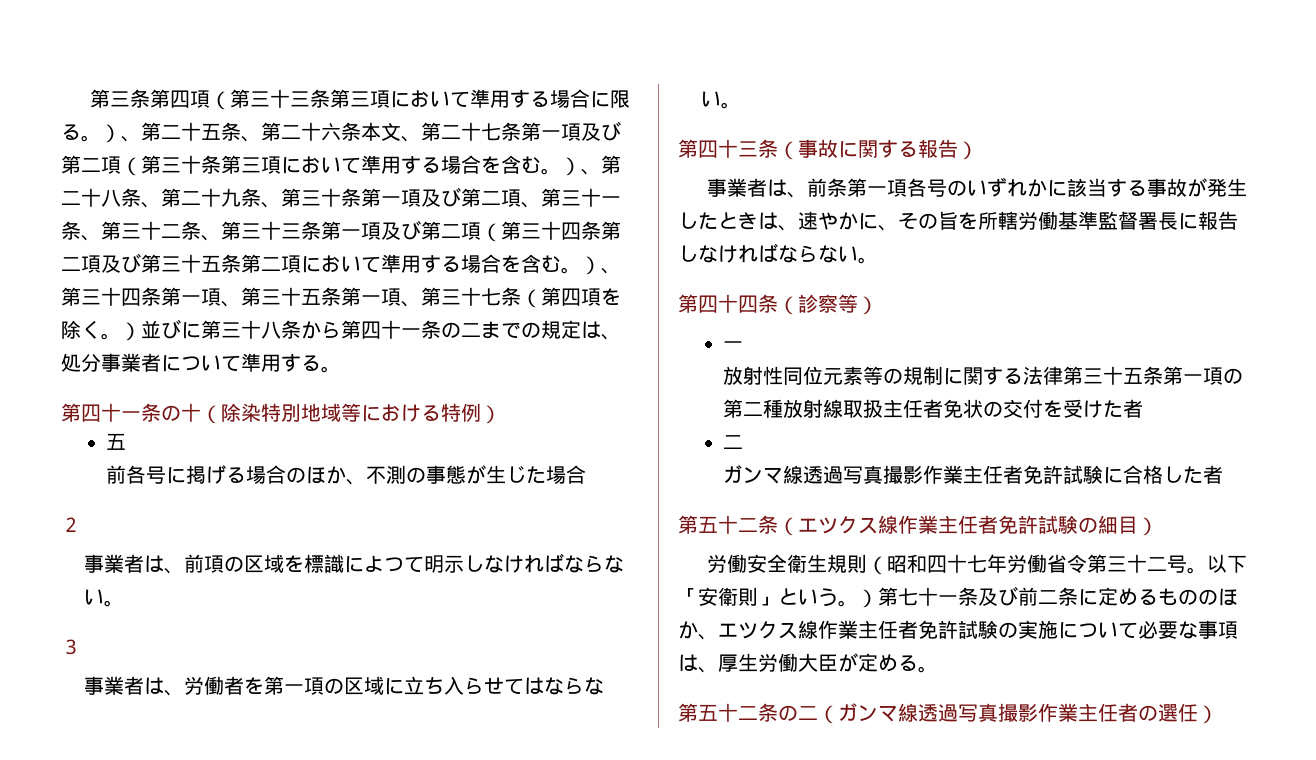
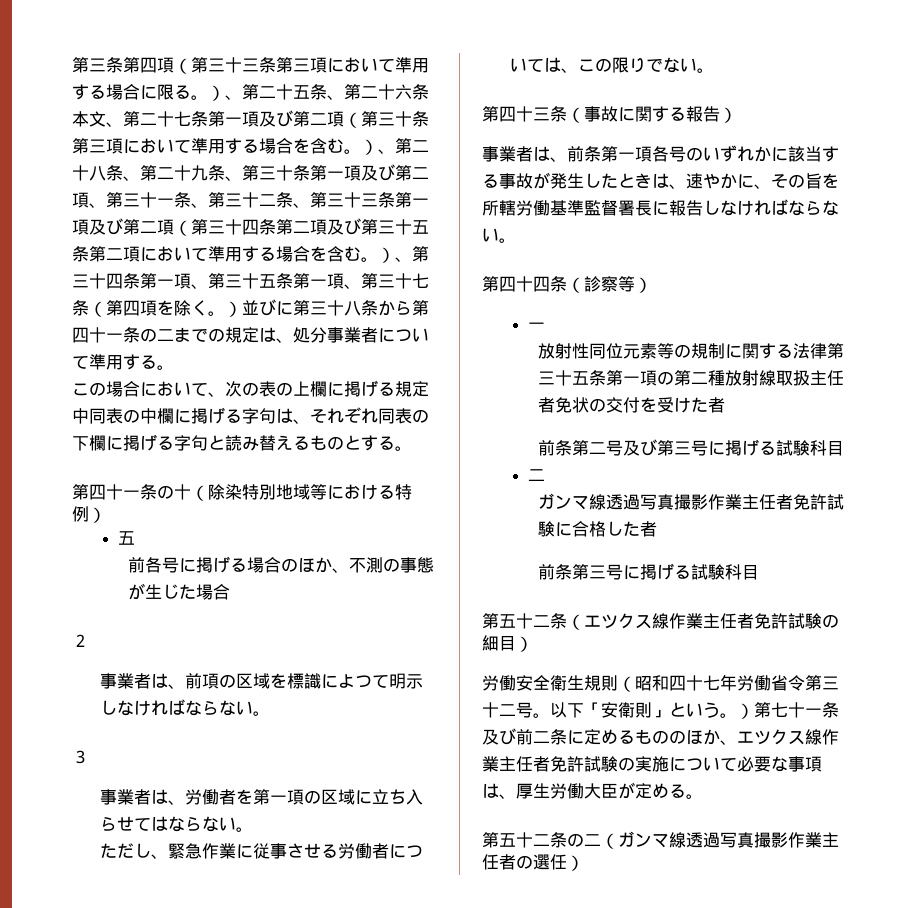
+ この場合において、次の表の上欄に掲げる規定中同表の中欄に掲げる字句は、それぞれ同表の下欄に掲げる字句と読み替えるものとする。
+ ただし、緊急作業に従事させる労働者については、この限りでない。
+ 前条第二号及び第三号に掲げる試験科目
+ 前条第三号に掲げる試験科目

